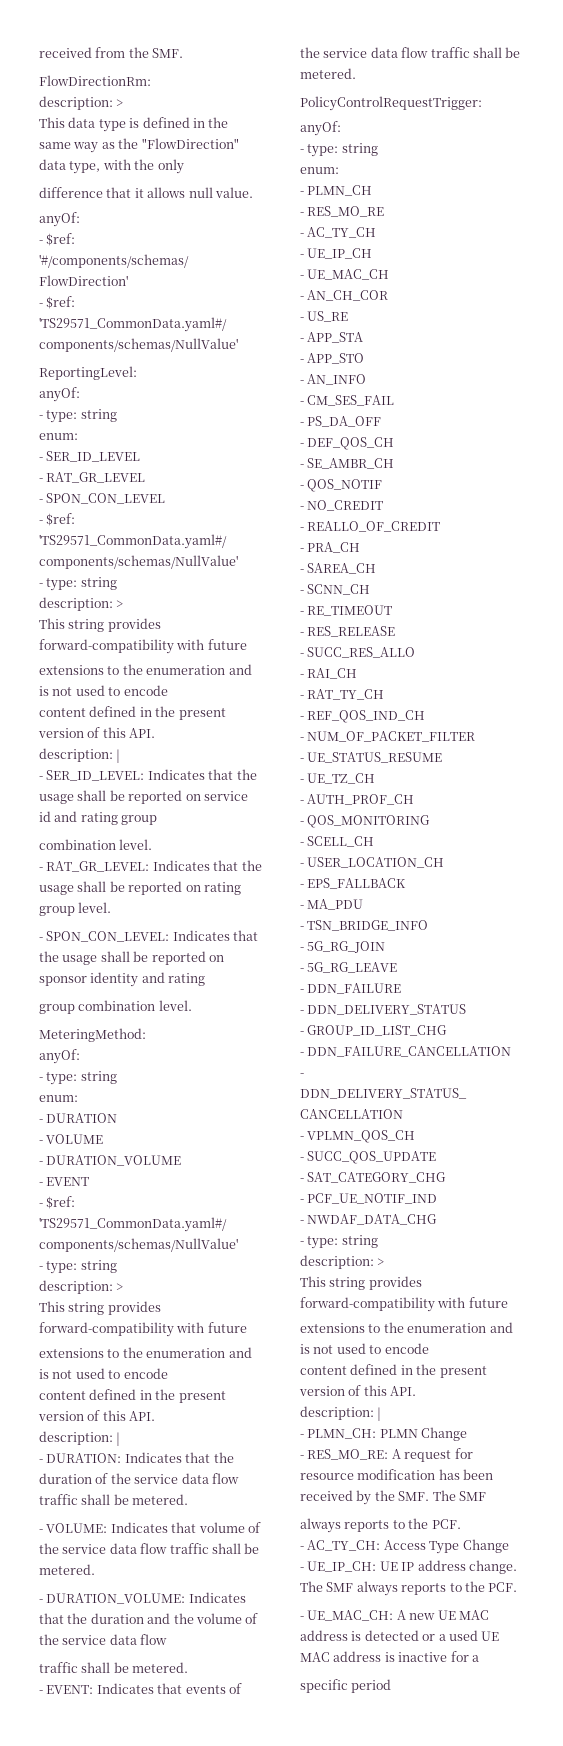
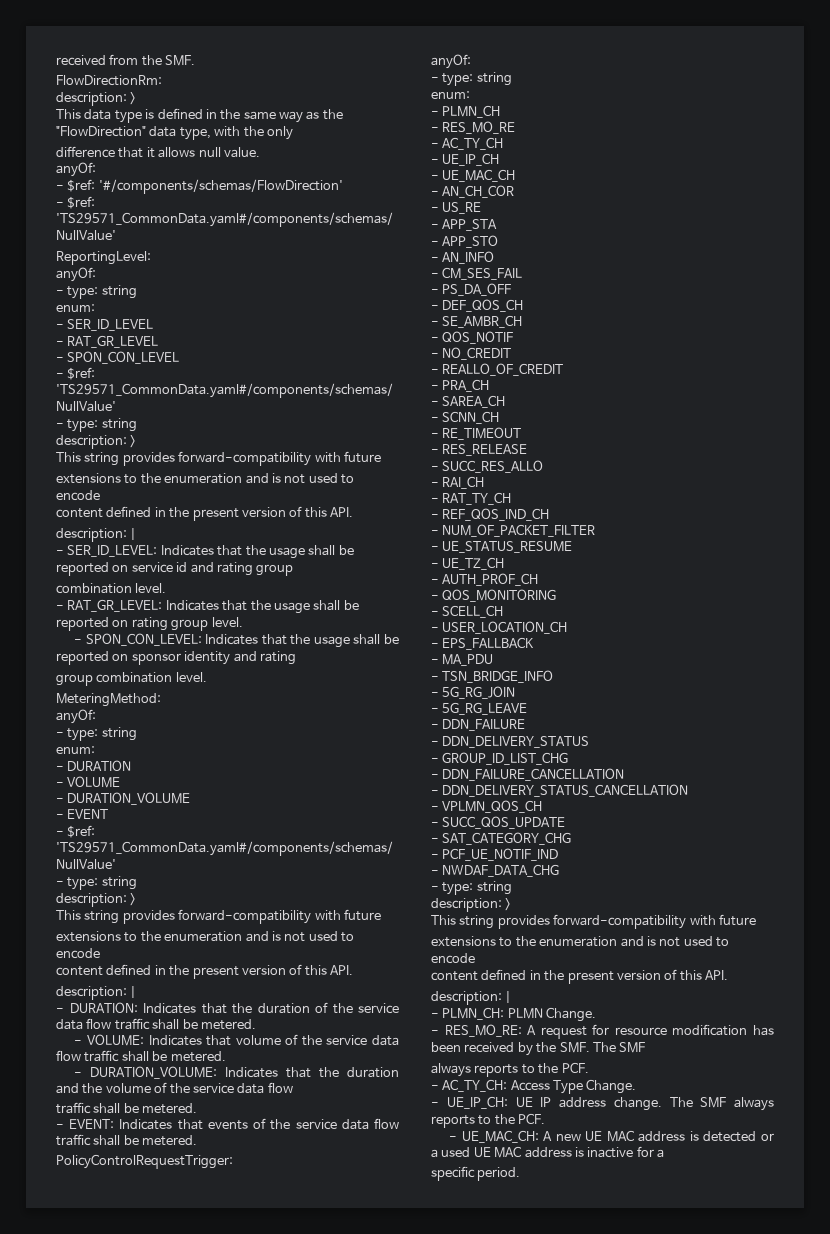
- - PLMN_CH: PLMN Change
+ - PLMN_CH: PLMN Change.
- - AC_TY_CH: Access Type Change
+ - AC_TY_CH: Access Type Change.
- specific period
+ specific period.

